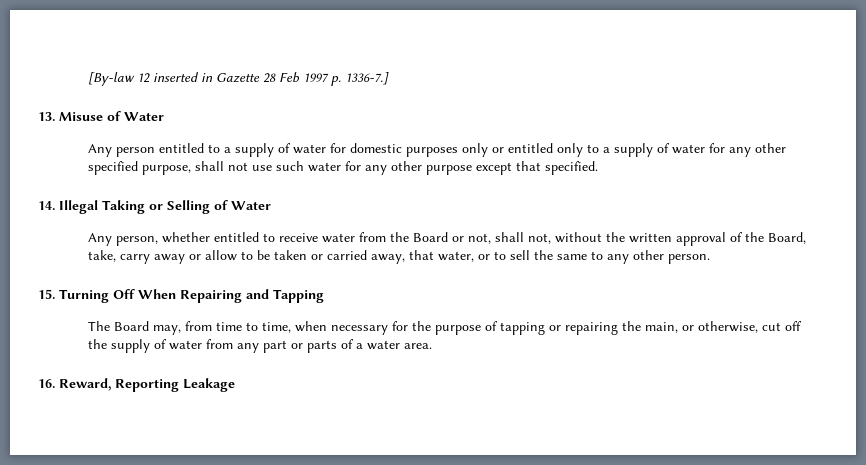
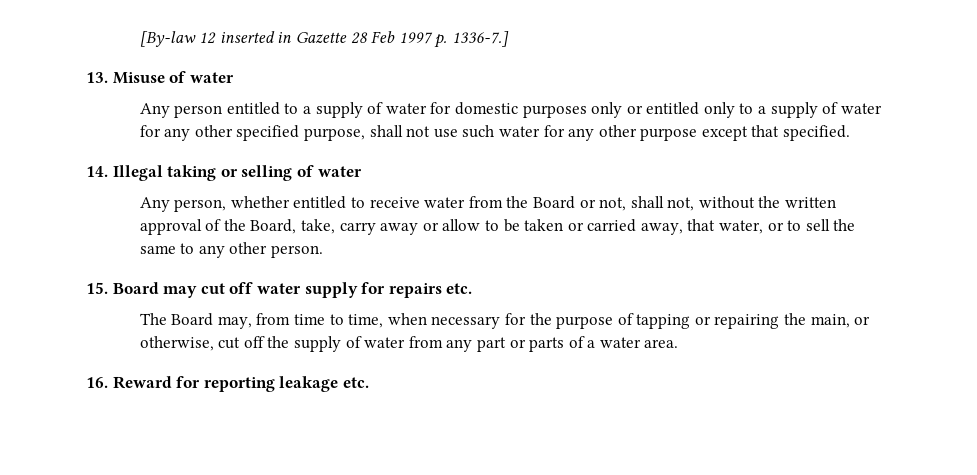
- 13. Misuse of Water
+ 13. Misuse of water
- 14. Illegal Taking or Selling of Water
+ 14. Illegal taking or selling of water
- 15. Turning Off When Repairing and Tapping
+ 15. Board may cut off water supply for repairs etc.
- 16. Reward, Reporting Leakage
+ 16. Reward for reporting leakage etc.

